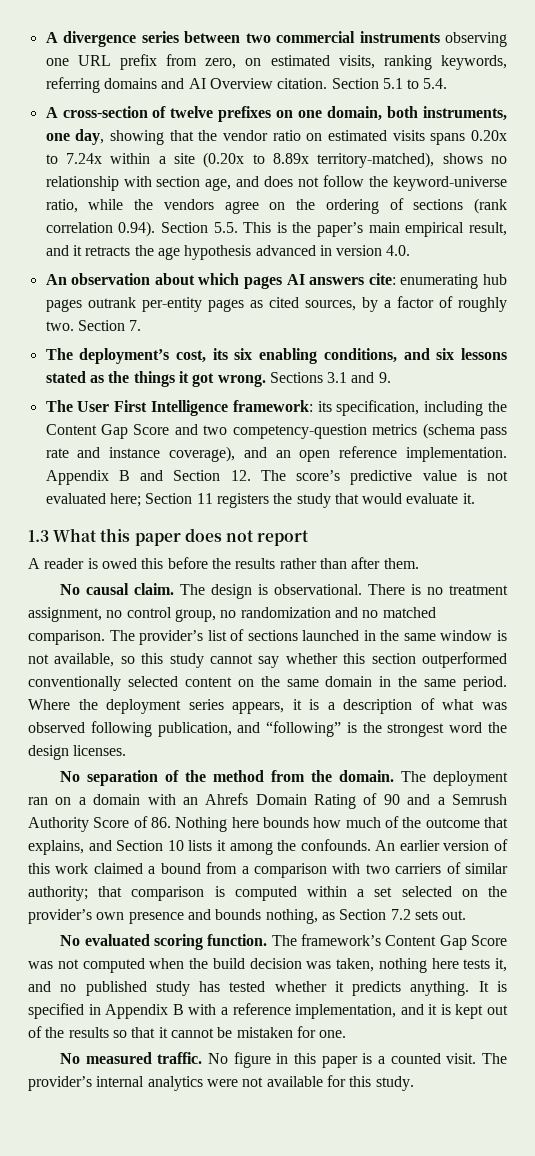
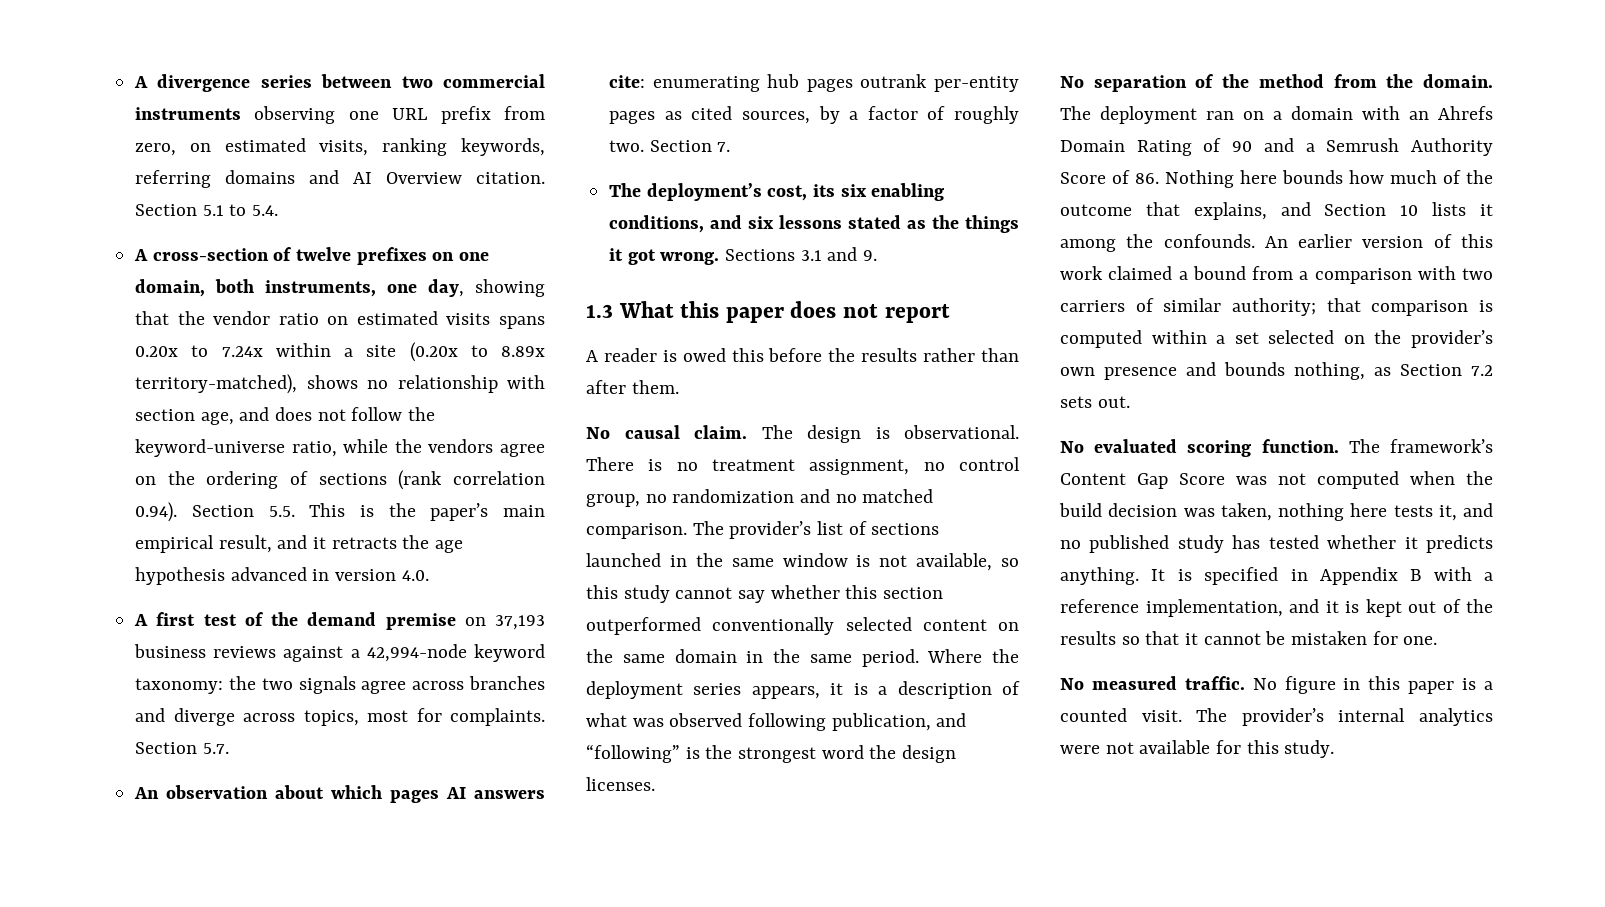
+ A first test of the demand premise on 37,193 business reviews against a 42,994-node keyword taxonomy: the two signals agree across branches and diverge across topics, most for complaints. Section 5.7.
- The User First Intelligence framework: its specification, including the Content Gap Score and two competency-question metrics (schema pass rate and instance coverage), and an open reference implementation. Appendix B and Section 12. The score’s predictive value is not evaluated here; Section 11 registers the study that would evaluate it.

